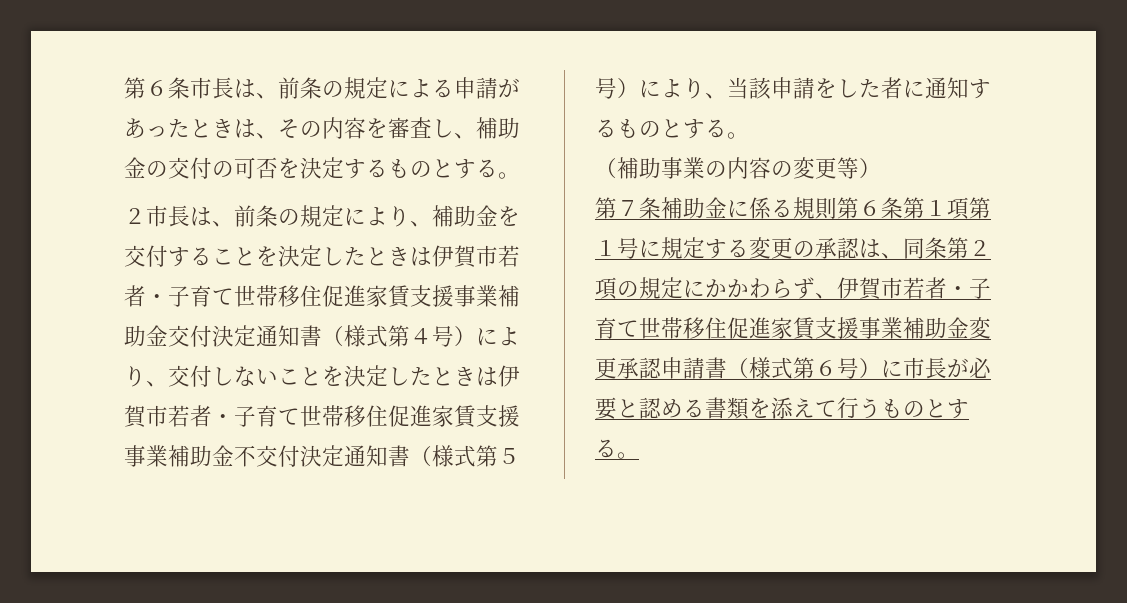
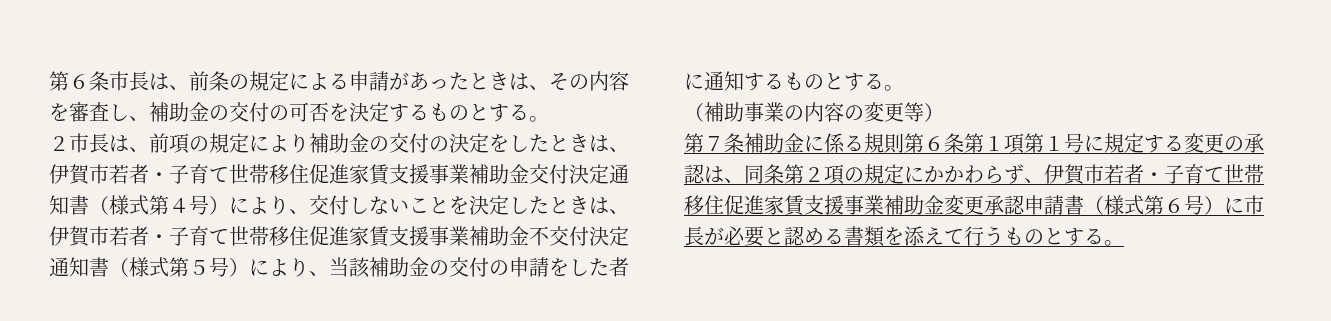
- ２市長は、前条の規定により、補助金を交付することを決定したときは伊賀市若者・子育て世帯移住促進家賃支援事業補助金交付決定通知書（様式第４号）により、交付しないことを決定したときは伊賀市若者・子育て世帯移住促進家賃支援事業補助金不交付決定通知書（様式第５号）により、当該申請をした者に通知するものとする。
+ ２市長は、前項の規定により補助金の交付の決定をしたときは、伊賀市若者・子育て世帯移住促進家賃支援事業補助金交付決定通知書（様式第４号）により、交付しないことを決定したときは、伊賀市若者・子育て世帯移住促進家賃支援事業補助金不交付決定通知書（様式第５号）により、当該補助金の交付の申請をした者に通知するものとする。

